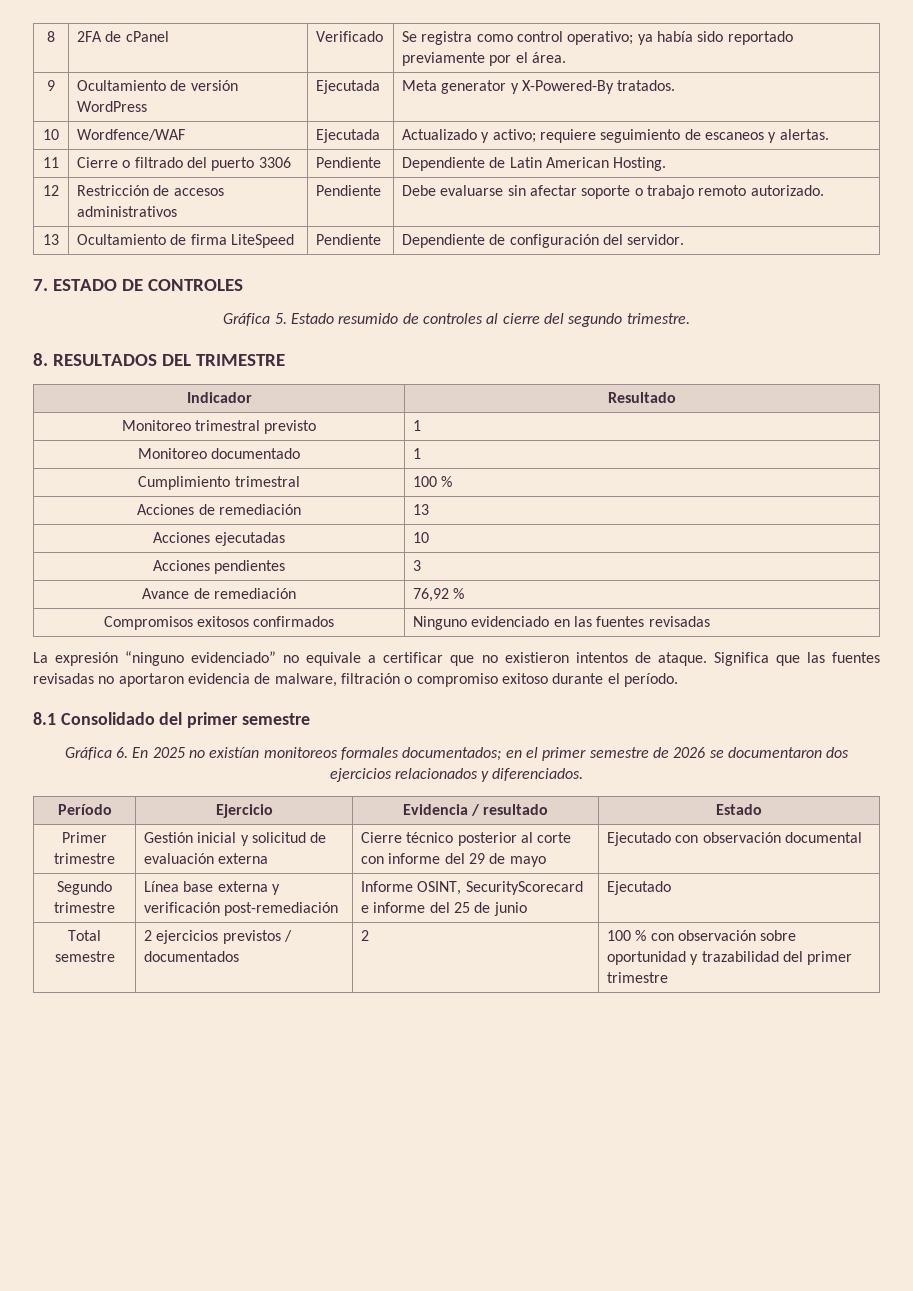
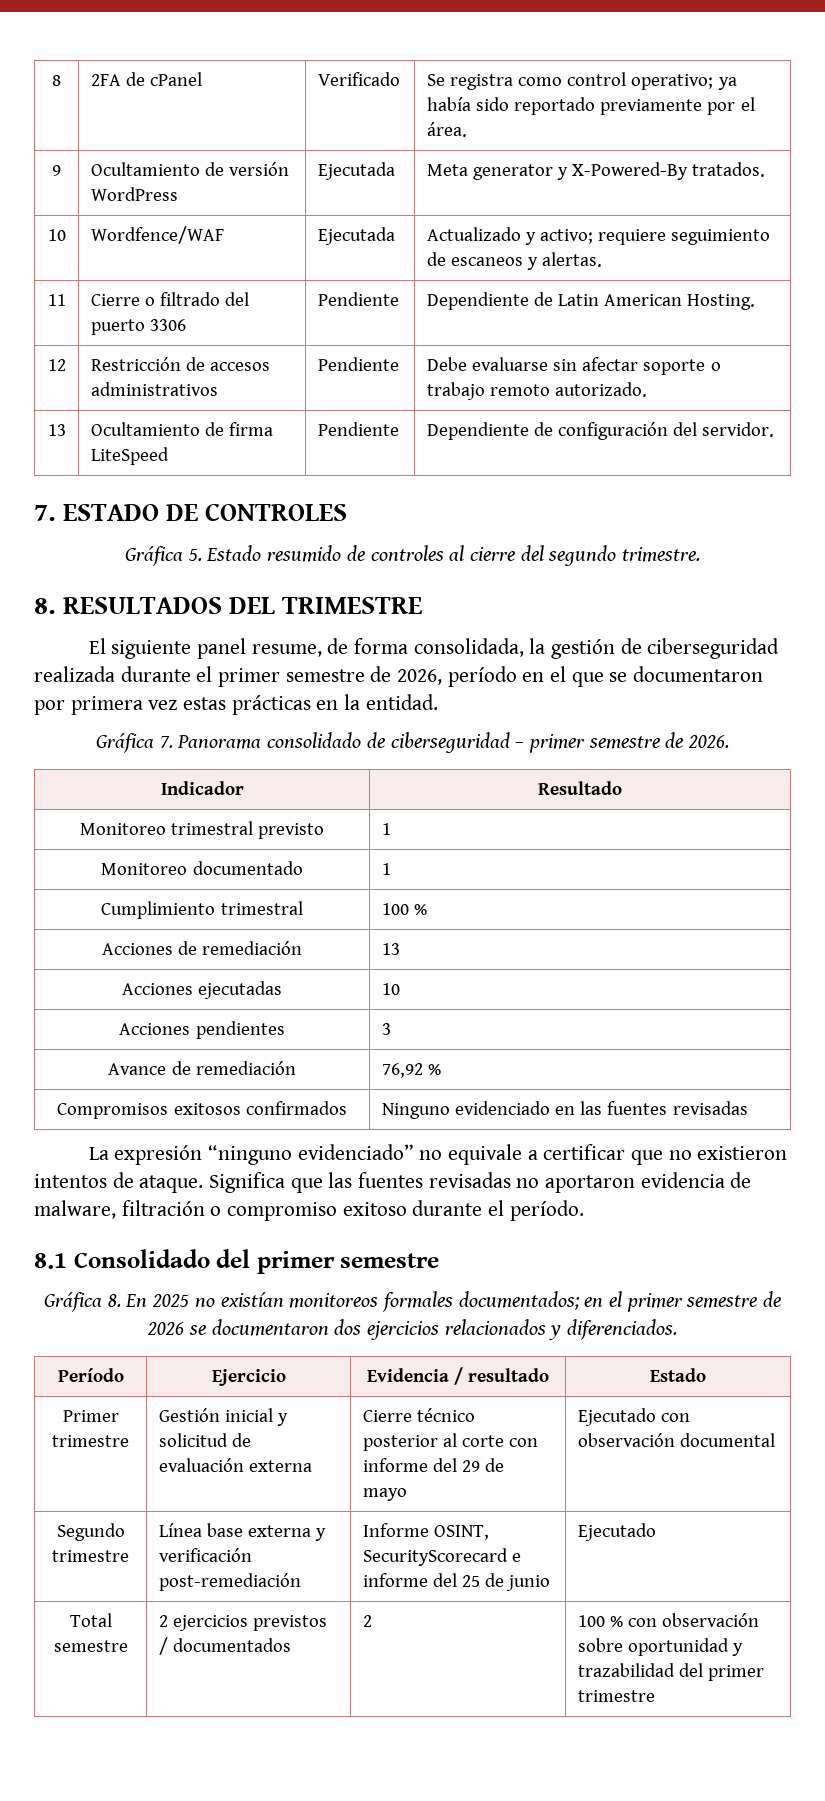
+ El siguiente panel resume, de forma consolidada, la gestión de ciberseguridad realizada durante el primer semestre de 2026, período en el que se documentaron por primera vez estas prácticas en la entidad.
+ Gráfica 7. Panorama consolidado de ciberseguridad – primer semestre de 2026.
- Gráfica 6. En 2025 no existían monitoreos formales documentados; en el primer semestre de 2026 se documentaron dos ejercicios relacionados y diferenciados.
+ Gráfica 8. En 2025 no existían monitoreos formales documentados; en el primer semestre de 2026 se documentaron dos ejercicios relacionados y diferenciados.

